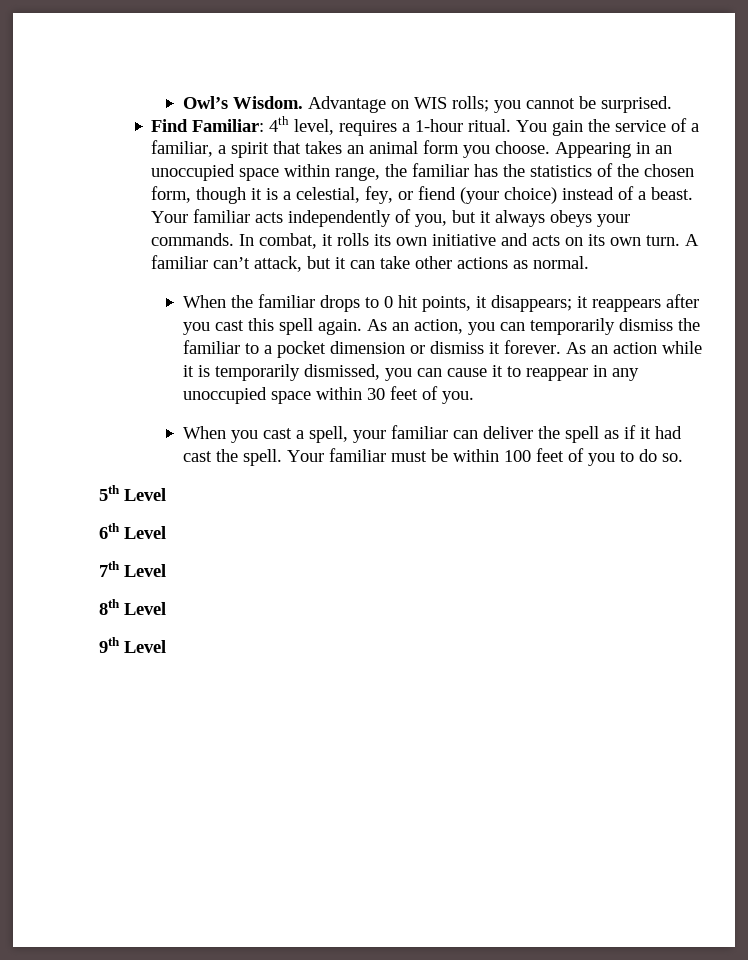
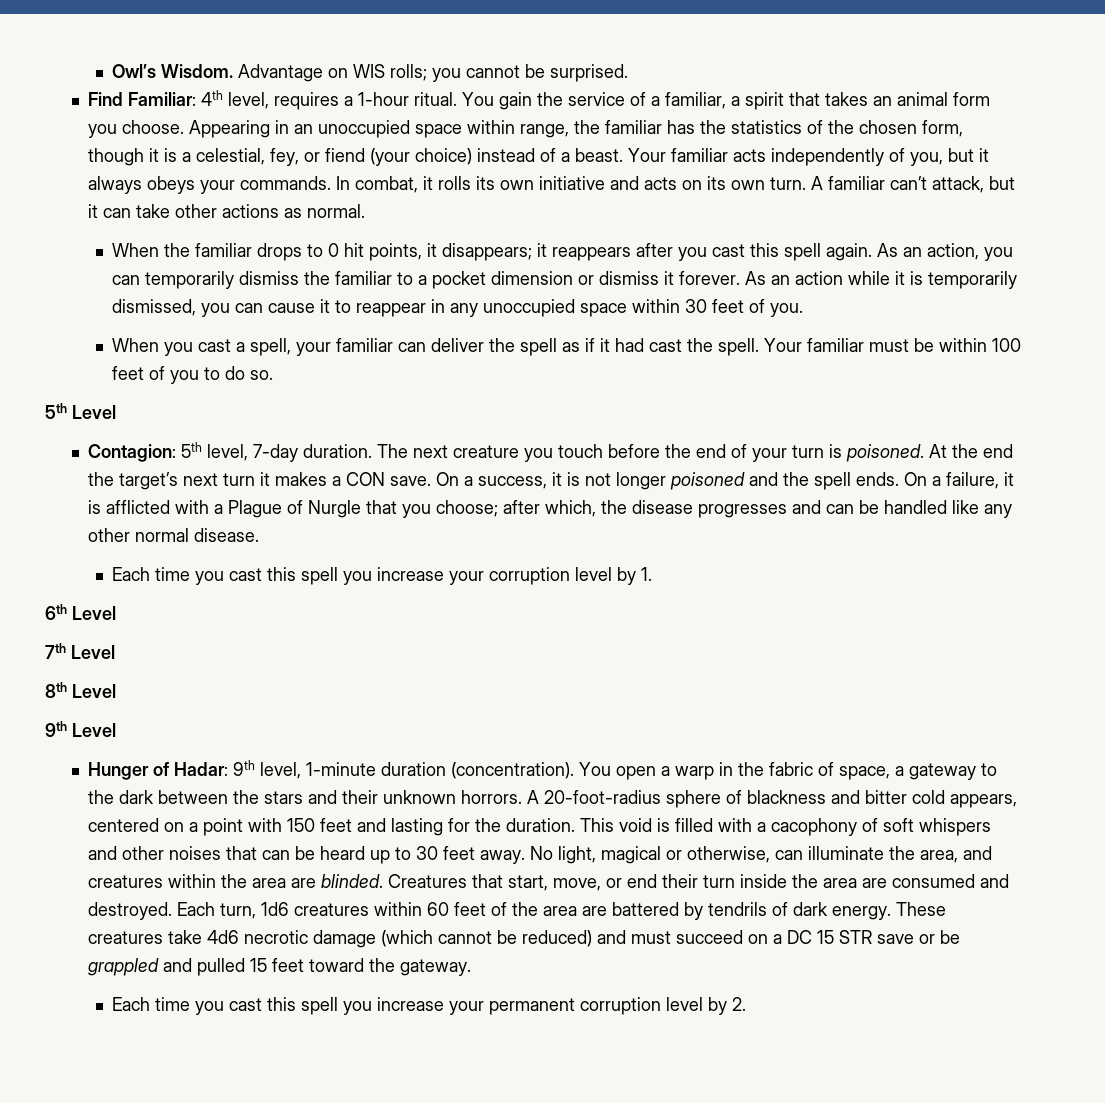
+ Contagion: 5th level, 7-day duration. The next creature you touch before the end of your turn is poisoned. At the end the target’s next turn it makes a CON save. On a success, it is not longer poisoned and the spell ends. On a failure, it is afflicted with a Plague of Nurgle that you choose; after which, the disease progresses and can be handled like any other normal disease.
+ Each time you cast this spell you increase your corruption level by 1.
+ Hunger of Hadar: 9th level, 1-minute duration (concentration). You open a warp in the fabric of space, a gateway to the dark between the stars and their unknown horrors. A 20-foot-radius sphere of blackness and bitter cold appears, centered on a point with 150 feet and lasting for the duration. This void is filled with a cacophony of soft whispers and other noises that can be heard up to 30 feet away. No light, magical or otherwise, can illuminate the area, and creatures within the area are blinded. Creatures that start, move, or end their turn inside the area are consumed and destroyed. Each turn, 1d6 creatures within 60 feet of the area are battered by tendrils of dark energy. These creatures take 4d6 necrotic damage (which cannot be reduced) and must succeed on a DC 15 STR save or be grappled and pulled 15 feet toward the gateway.
+ Each time you cast this spell you increase your permanent corruption level by 2.

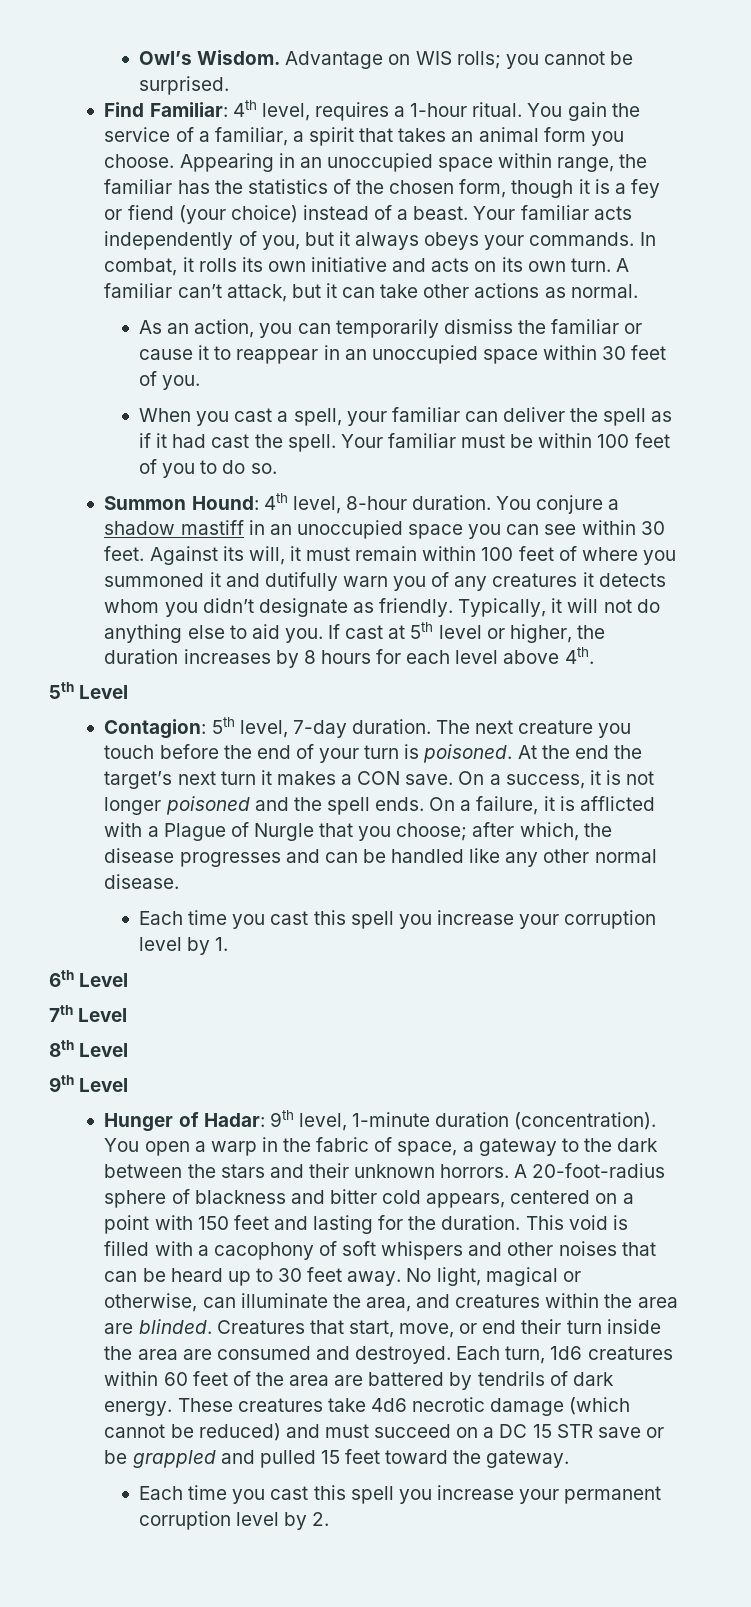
- Appearing in an unoccupied space within range, the familiar has the statistics of the chosen form, though it is a celestial, fey, or fiend (your choice) instead of a beast.
+ Appearing in an unoccupied space within range, the familiar has the statistics of the chosen form, though it is a fey or fiend (your choice) instead of a beast.
- When the familiar drops to 0 hit points, it disappears; it reappears after you cast this spell again. As an action, you can temporarily dismiss the familiar to a pocket dimension or dismiss it forever. As an action while it is temporarily dismissed, you can cause it to reappear in any unoccupied space within 30 feet of you.
+ As an action, you can temporarily dismiss the familiar or cause it to reappear in an unoccupied space within 30 feet of you.
+ Summon Hound: 4th level, 8-hour duration. You conjure a shadow mastiff in an unoccupied space you can see within 30 feet. Against its will, it must remain within 100 feet of where you summoned it and dutifully warn you of any creatures it detects whom you didn’t designate as friendly. Typically, it will not do anything else to aid you. If cast at 5th level or higher, the duration increases by 8 hours for each level above 4th.

